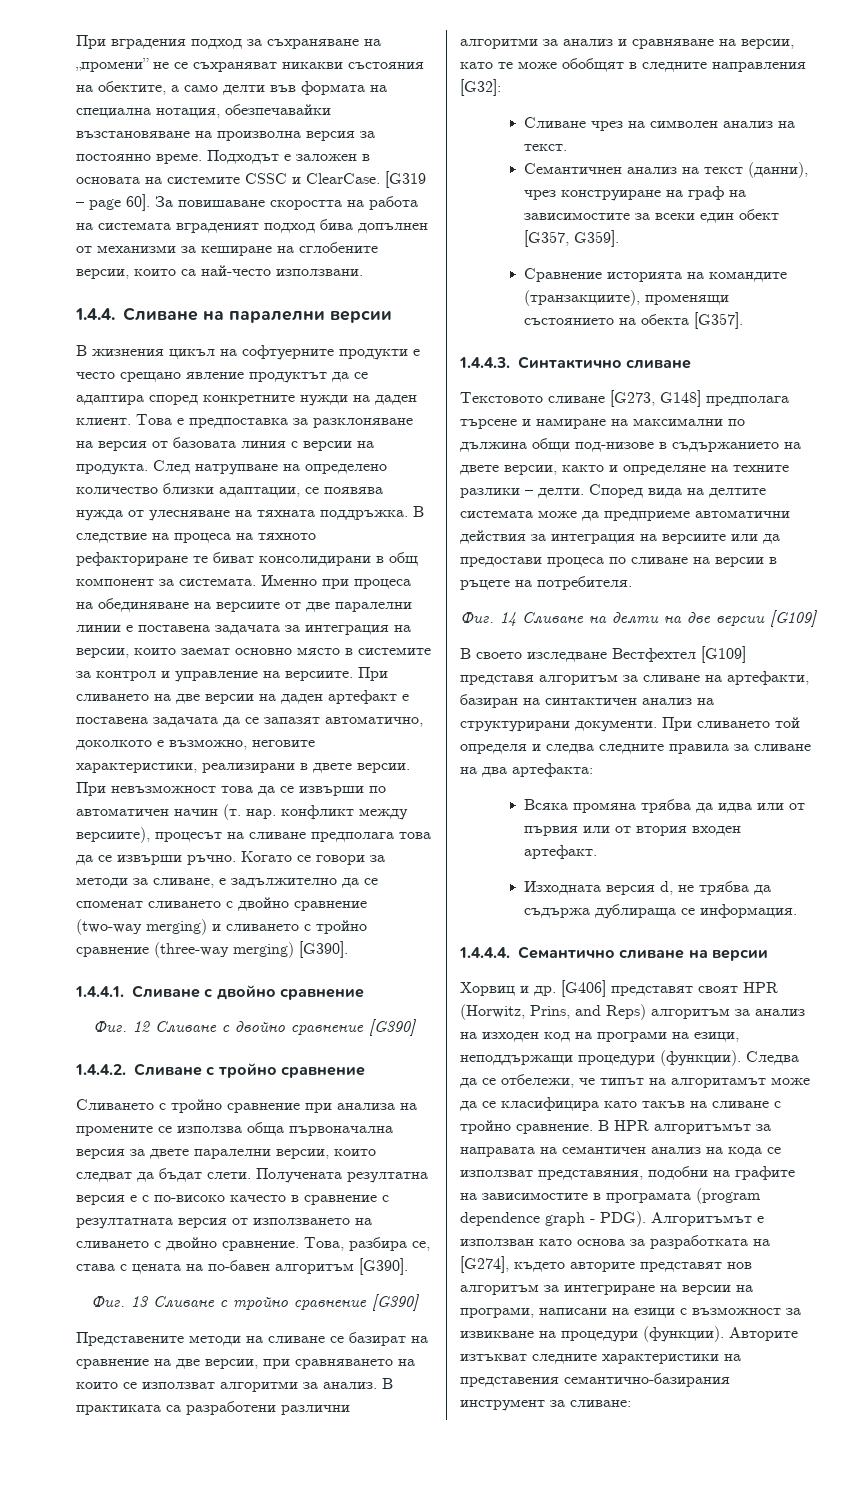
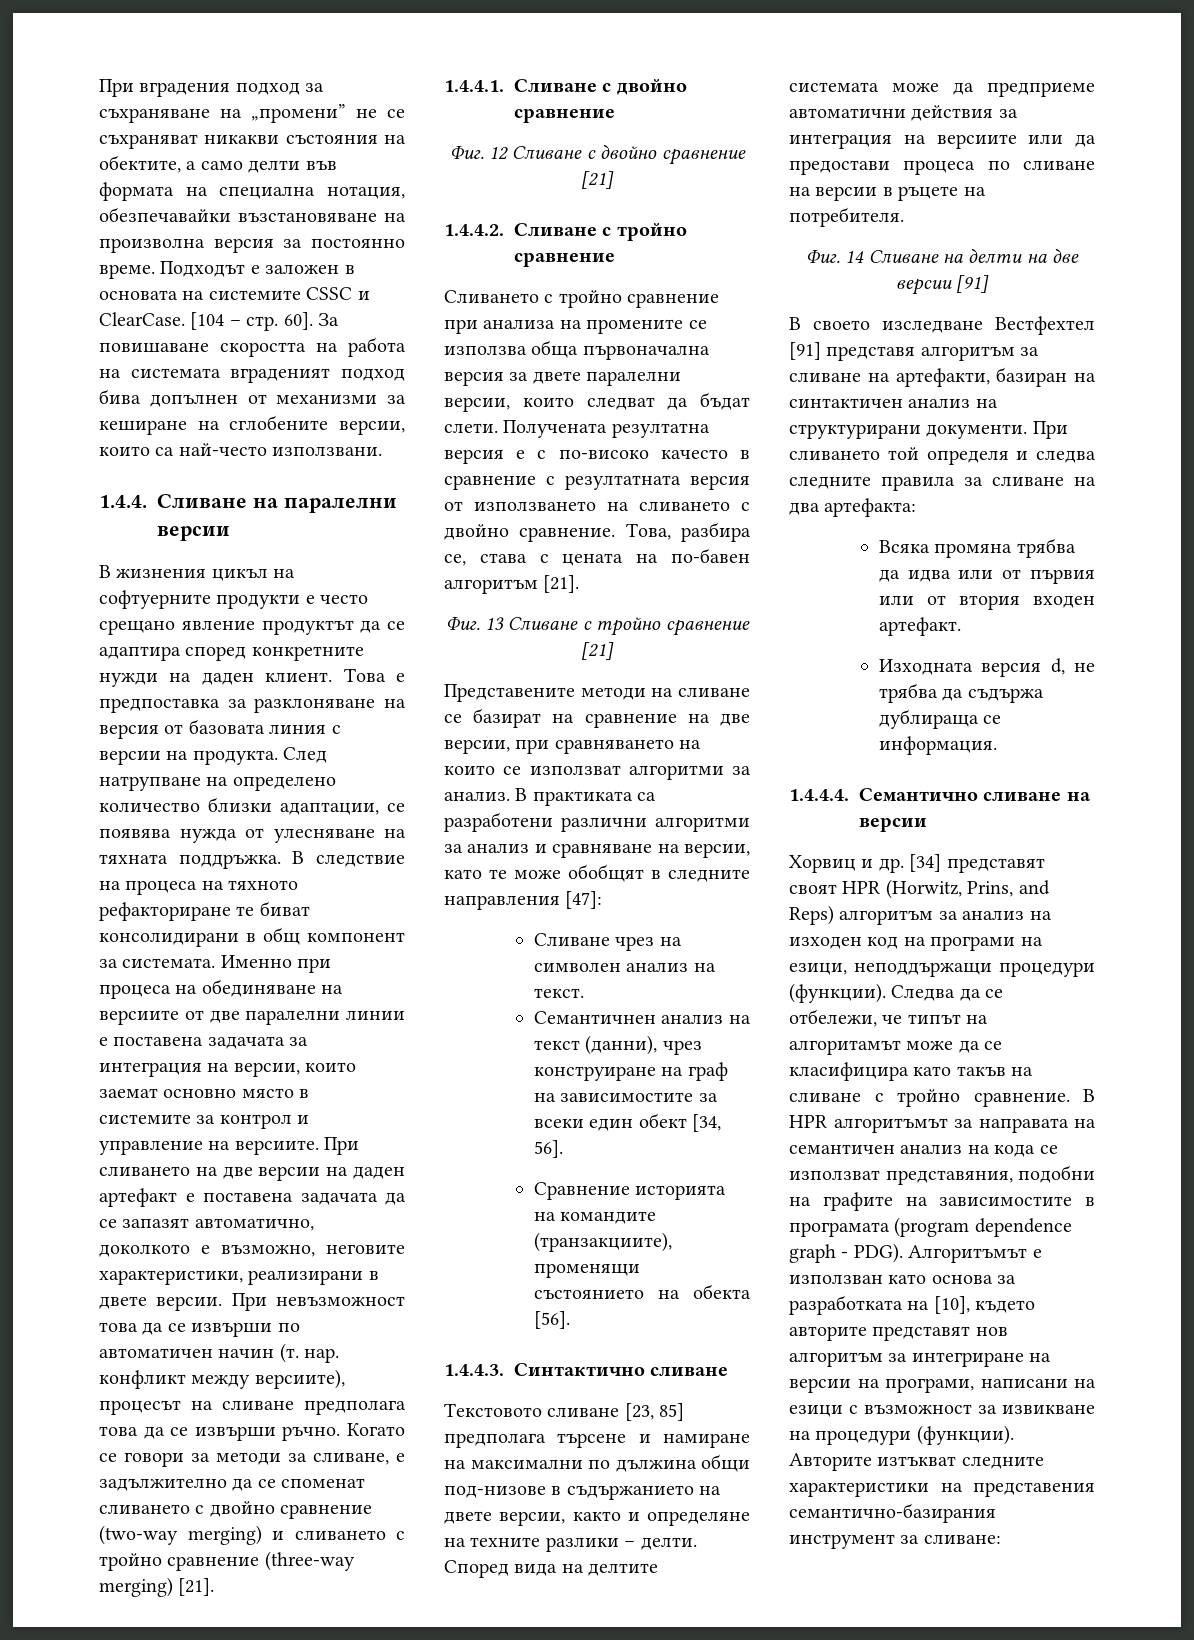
- [G319 – page 60].
+ [104 – стр. 60].
- Когато се говори за методи за сливане, е задължително да се споменат сливането с двойно сравнение (two-way merging) и сливането с тройно сравнение (three-way merging) [G390].
+ Когато се говори за методи за сливане, е задължително да се споменат сливането с двойно сравнение (two-way merging) и сливането с тройно сравнение (three-way merging) [21].
- Фиг. 12 Сливане с двойно сравнение [G390]
+ Фиг. 12 Сливане с двойно сравнение [21]
- Това, разбира се, става с цената на по-бавен алгоритъм [G390].
+ Това, разбира се, става с цената на по-бавен алгоритъм [21].
- Фиг. 13 Сливане с тройно сравнение [G390]
+ Фиг. 13 Сливане с тройно сравнение [21]
- В практиката са разработени различни алгоритми за анализ и сравняване на версии, като те може обобщят в следните направления [G32]:
+ В практиката са разработени различни алгоритми за анализ и сравняване на версии, като те може обобщят в следните направления [47]:
- Семантичнен анализ на текст (данни), чрез конструиране на граф на зависимостите за всеки един обект [G357, G359].
+ Семантичнен анализ на текст (данни), чрез конструиране на граф на зависимостите за всеки един обект [34, 56].
- Сравнение историята на командите (транзакциите), променящи състоянието на обекта [G357].
+ Сравнение историята на командите (транзакциите), променящи състоянието на обекта [56].
- Текстовото сливане [G273, G148] предполага търсене и намиране на максимални по дължина общи под-низове в съдържанието на двете версии, както и определяне на техните разлики – делти.
+ Текстовото сливане [23, 85] предполага търсене и намиране на максимални по дължина общи под-низове в съдържанието на двете версии, както и определяне на техните разлики – делти.
- Фиг. 14 Сливане на делти на две версии [G109]
+ Фиг. 14 Сливане на делти на две версии [91]
- В своето изследване Вестфехтел [G109] представя алгоритъм за сливане на артефакти, базиран на синтактичен анализ на структурирани документи.
+ В своето изследване Вестфехтел [91] представя алгоритъм за сливане на артефакти, базиран на синтактичен анализ на структурирани документи.
- Хорвиц и др. [G406] представят своят HPR (Horwitz, Prins, and Reps) алгоритъм за анализ на изходен код на програми на езици, неподдържащи процедури (функции).
+ Хорвиц и др. [34] представят своят HPR (Horwitz, Prins, and Reps) алгоритъм за анализ на изходен код на програми на езици, неподдържащи процедури (функции).
- Алгоритъмът е използван като основа за разработката на [G274], където авторите представят нов алгоритъм за интегриране на версии на програми, написани на езици с възможност за извикване на процедури (функции).
+ Алгоритъмът е използван като основа за разработката на [10], където авторите представят нов алгоритъм за интегриране на версии на програми, написани на езици с възможност за извикване на процедури (функции).

